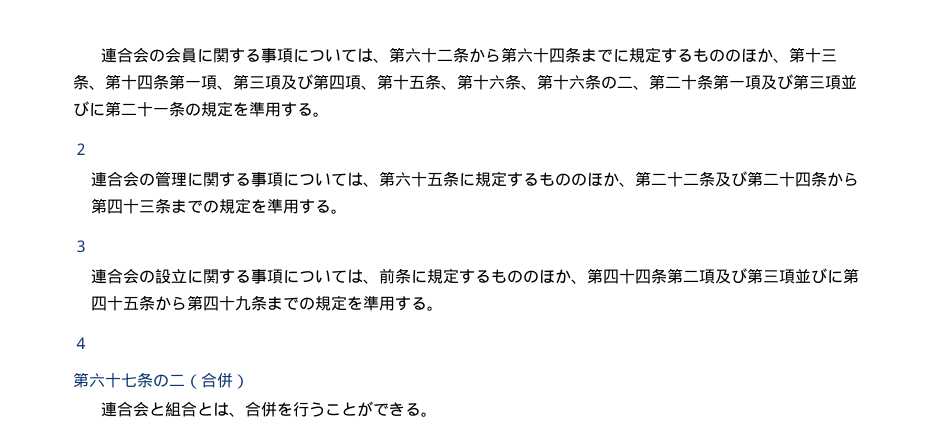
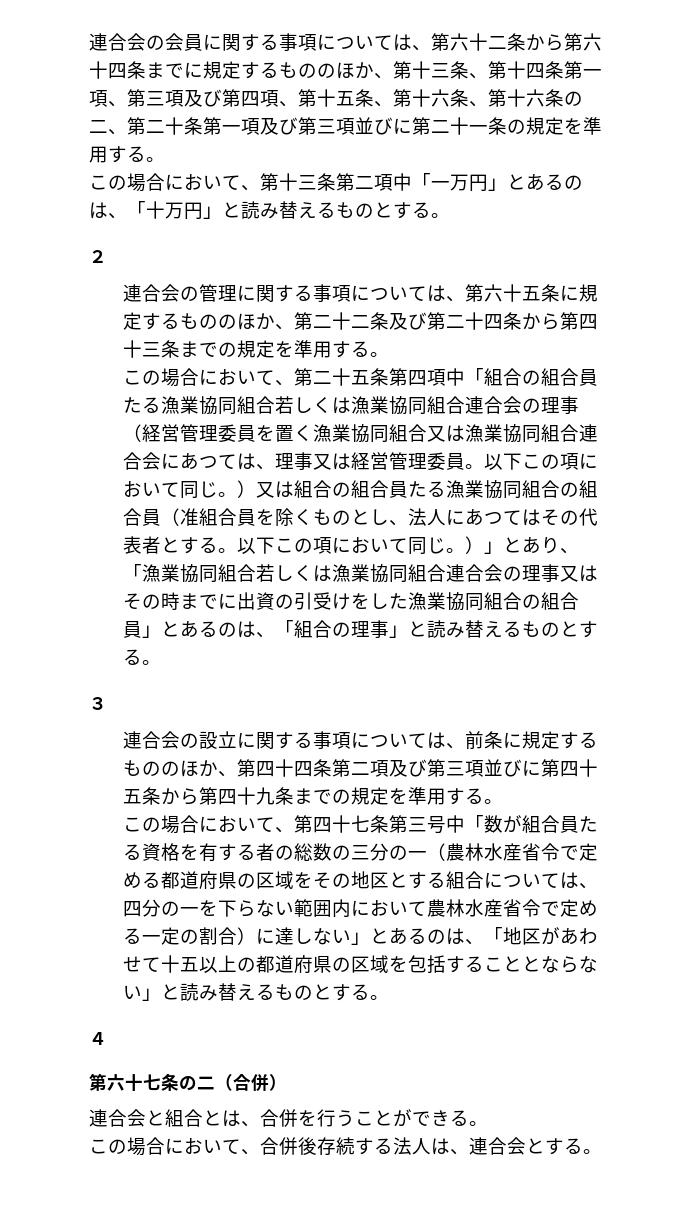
+ この場合において、第十三条第二項中「一万円」とあるのは、「十万円」と読み替えるものとする。
+ この場合において、第二十五条第四項中「組合の組合員たる漁業協同組合若しくは漁業協同組合連合会の理事（経営管理委員を置く漁業協同組合又は漁業協同組合連合会にあつては、理事又は経営管理委員。以下この項において同じ。）又は組合の組合員たる漁業協同組合の組合員（准組合員を除くものとし、法人にあつてはその代表者とする。以下この項において同じ。）」とあり、「漁業協同組合若しくは漁業協同組合連合会の理事又はその時までに出資の引受けをした漁業協同組合の組合員」とあるのは、「組合の理事」と読み替えるものとする。
+ この場合において、第四十七条第三号中「数が組合員たる資格を有する者の総数の三分の一（農林水産省令で定める都道府県の区域をその地区とする組合については、四分の一を下らない範囲内において農林水産省令で定める一定の割合）に達しない」とあるのは、「地区があわせて十五以上の都道府県の区域を包括することとならない」と読み替えるものとする。
+ この場合において、合併後存続する法人は、連合会とする。

